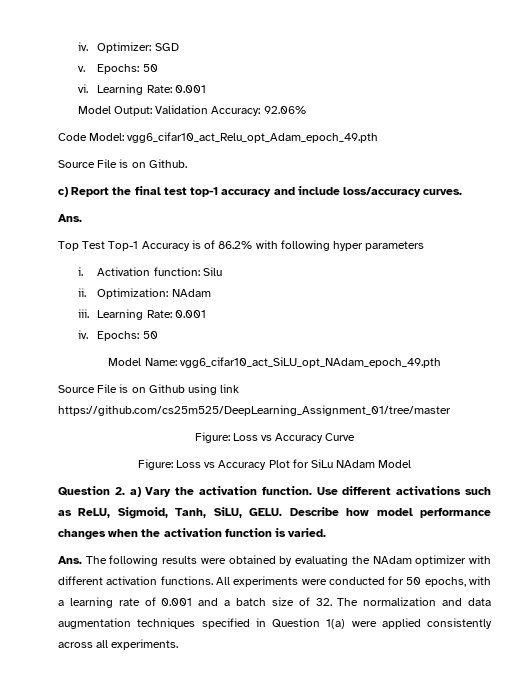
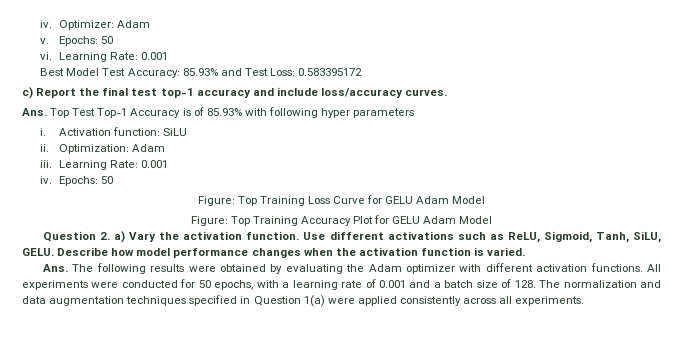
- Optimizer: SGD
+ Optimizer: Adam
- Model Output: Validation Accuracy: 92.06%
- Code Model: vgg6_cifar10_act_Relu_opt_Adam_epoch_49.pth
- Source File is on Github.
+ Best Model Test Accuracy: 85.93% and Test Loss: 0.583395172
  c) Report the final test top-1 accuracy and include loss/accuracy curves.
- Ans.
- Top Test Top-1 Accuracy is of 86.2% with following hyper parameters
+ Ans. Top Test Top-1 Accuracy is of 85.93% with following hyper parameters
- Activation function: Silu
+ Activation function: SiLU
- Optimization: NAdam
+ Optimization: Adam
- Model Name: vgg6_cifar10_act_SiLU_opt_NAdam_epoch_49.pth
- Source File is on Github using link https://github.com/cs25m525/DeepLearning_Assignment_01/tree/master
- Figure: Loss vs Accuracy Curve
- Figure: Loss vs Accuracy Plot for SiLu NAdam Model
+ Figure: Top Training Loss Curve for GELU Adam Model
+ Figure: Top Training Accuracy Plot for GELU Adam Model
- Ans. The following results were obtained by evaluating the NAdam optimizer with different activation functions.
+ Ans. The following results were obtained by evaluating the Adam optimizer with different activation functions.
- All experiments were conducted for 50 epochs, with a learning rate of 0.001 and a batch size of 32. The normalization and data augmentation techniques specified in Question 1(a) were applied consistently across all experiments.
+ All experiments were conducted for 50 epochs, with a learning rate of 0.001 and a batch size of 128. The normalization and data augmentation techniques specified in Question 1(a) were applied consistently across all experiments.

